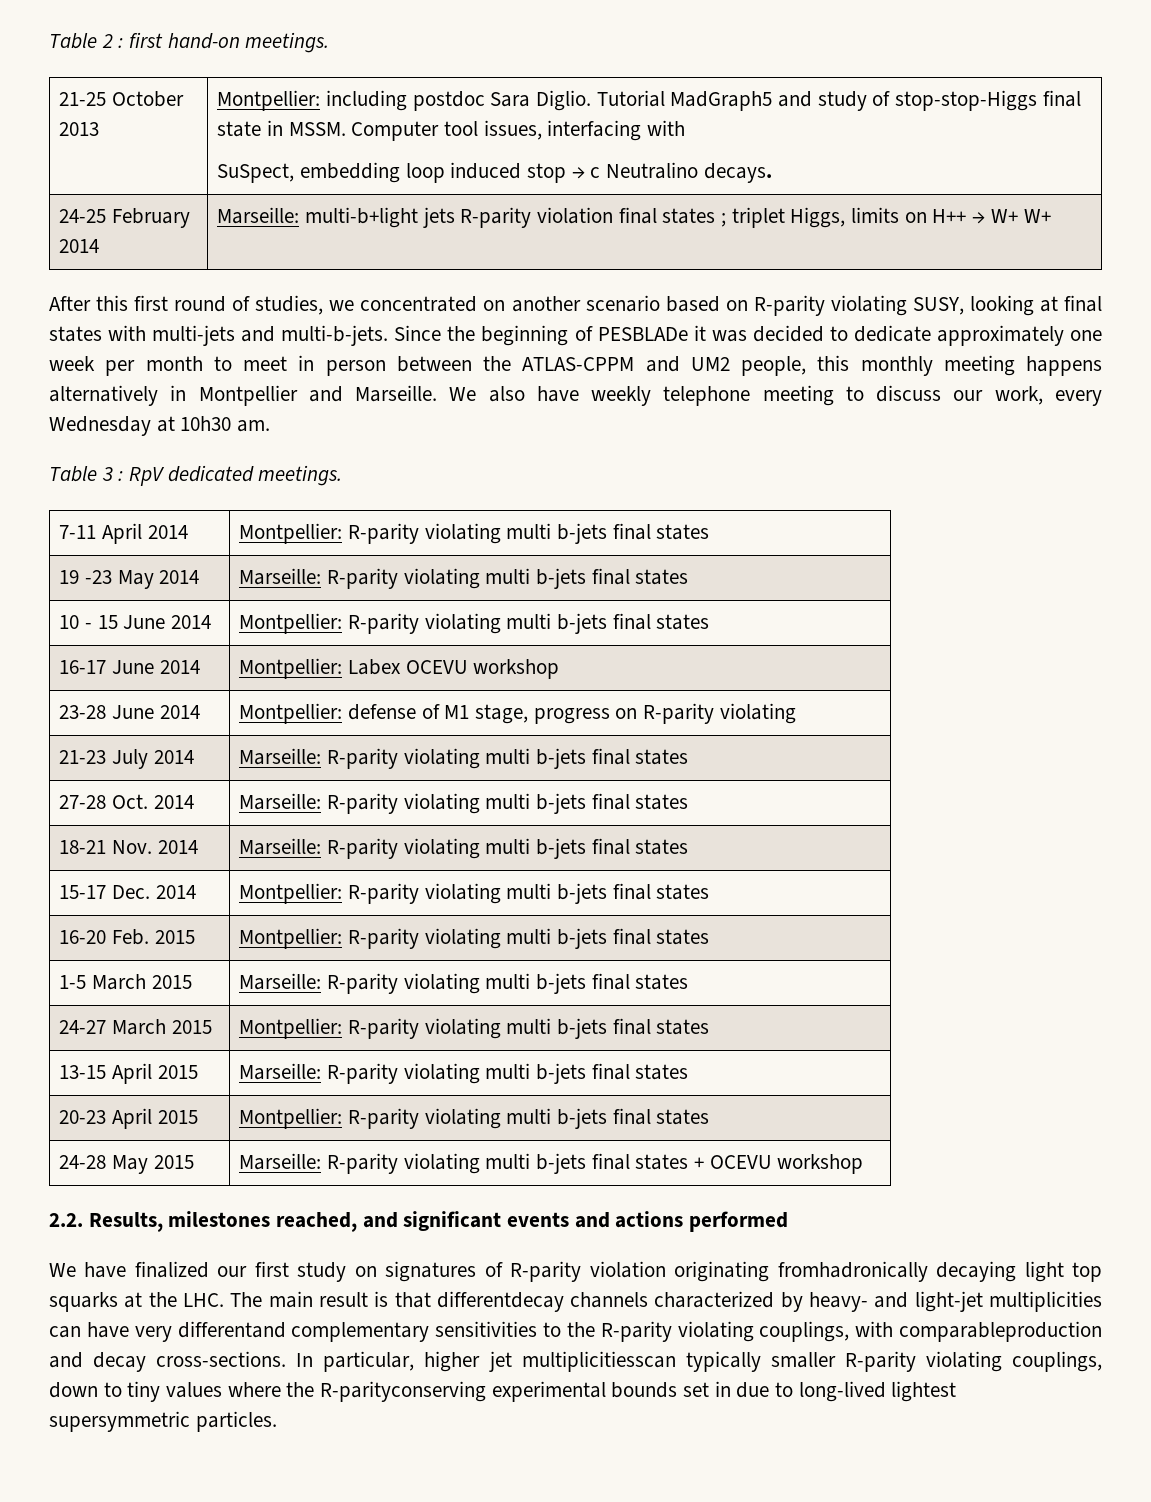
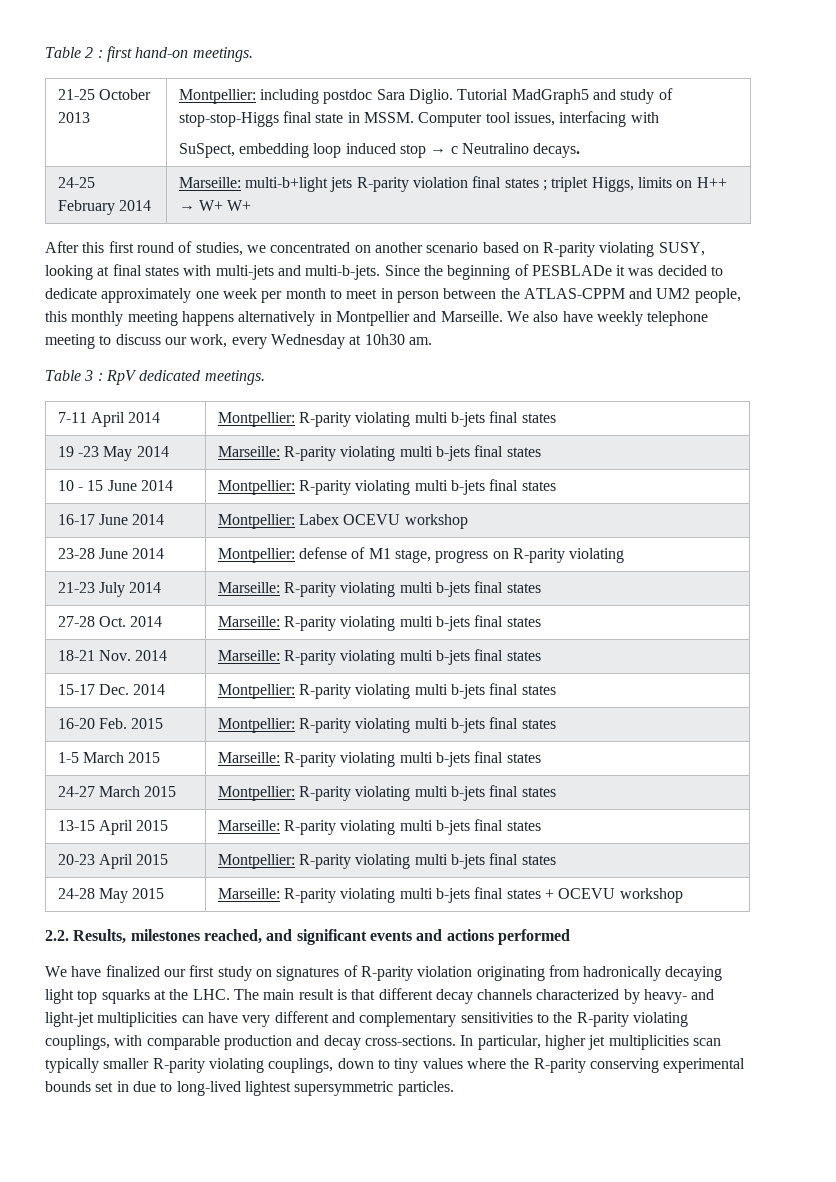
- We have finalized our first study on signatures of R-parity violation originating fromhadronically decaying light top squarks at the LHC. The main result is that differentdecay channels characterized by heavy- and light-jet multiplicities can have very differentand complementary sensitivities to the R-parity violating couplings, with comparableproduction and decay cross-sections.
+ We have finalized our first study on signatures of R-parity violation originating from hadronically decaying light top squarks at the LHC. The main result is that different decay channels characterized by heavy- and light-jet multiplicities can have very different and complementary sensitivities to the R-parity violating couplings, with comparable production and decay cross-sections.
- In particular, higher jet multiplicitiesscan typically smaller R-parity violating couplings, down to tiny values where the R-parityconserving experimental bounds set in due to long-lived lightest supersymmetric particles.
+ In particular, higher jet multiplicities scan typically smaller R-parity violating couplings, down to tiny values where the R-parity conserving experimental bounds set in due to long-lived lightest supersymmetric particles.

